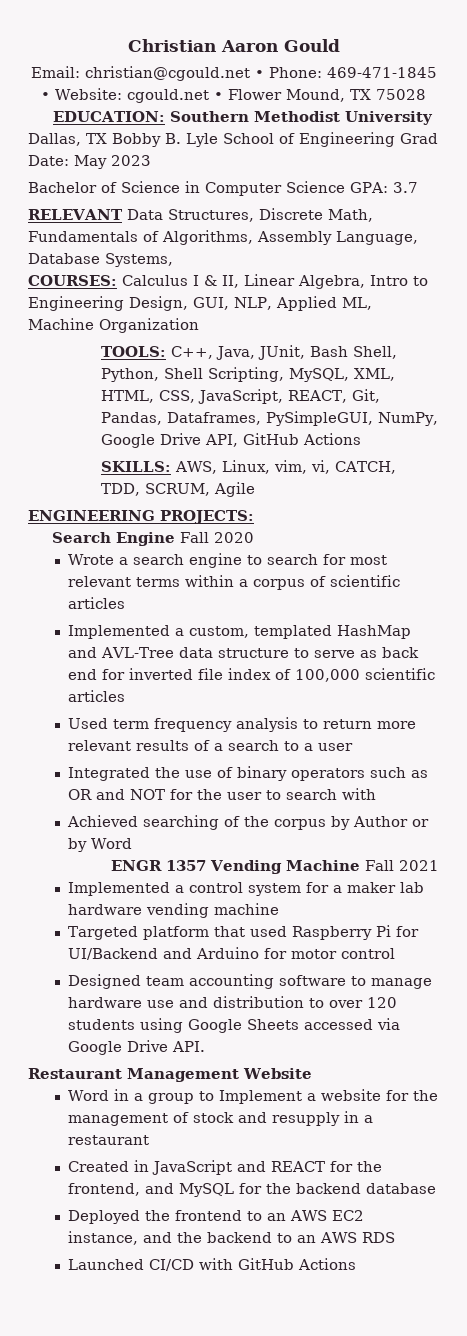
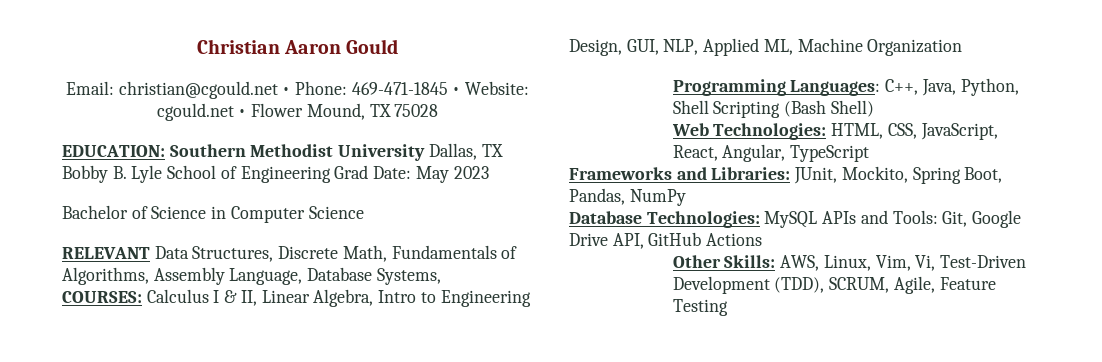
- Bachelor of Science in Computer Science GPA: 3.7
+ Bachelor of Science in Computer Science
- TOOLS: C++, Java, JUnit, Bash Shell, Python, Shell Scripting, MySQL, XML, HTML, CSS, JavaScript, REACT, Git, Pandas, Dataframes, PySimpleGUI, NumPy, Google Drive API, GitHub Actions
+ Programming Languages: C++, Java, Python, Shell Scripting (Bash Shell)
+ Web Technologies: HTML, CSS, JavaScript, React, Angular, TypeScript
+ Frameworks and Libraries: JUnit, Mockito, Spring Boot, Pandas, NumPy
+ Database Technologies: MySQL APIs and Tools: Git, Google Drive API, GitHub Actions
- SKILLS: AWS, Linux, vim, vi, CATCH, TDD, SCRUM, Agile
- ENGINEERING PROJECTS:
- Search Engine Fall 2020
- Wrote a search engine to search for most relevant terms within a corpus of scientific articles
- Implemented a custom, templated HashMap and AVL-Tree data structure to serve as back end for inverted file index of 100,000 scientific articles
- Used term frequency analysis to return more relevant results of a search to a user
- Integrated the use of binary operators such as OR and NOT for the user to search with
- Achieved searching of the corpus by Author or by Word
- ENGR 1357 Vending Machine Fall 2021
- Implemented a control system for a maker lab hardware vending machine
- Targeted platform that used Raspberry Pi for UI/Backend and Arduino for motor control
- Designed team accounting software to manage hardware use and distribution to over 120 students using Google Sheets accessed via Google Drive API.
- Restaurant Management Website
- Word in a group to Implement a website for the management of stock and resupply in a restaurant
- Created in JavaScript and REACT for the frontend, and MySQL for the backend database
- Deployed the frontend to an AWS EC2 instance, and the backend to an AWS RDS
- Launched CI/CD with GitHub Actions
+ Other Skills: AWS, Linux, Vim, Vi, Test-Driven Development (TDD), SCRUM, Agile, Feature Testing

